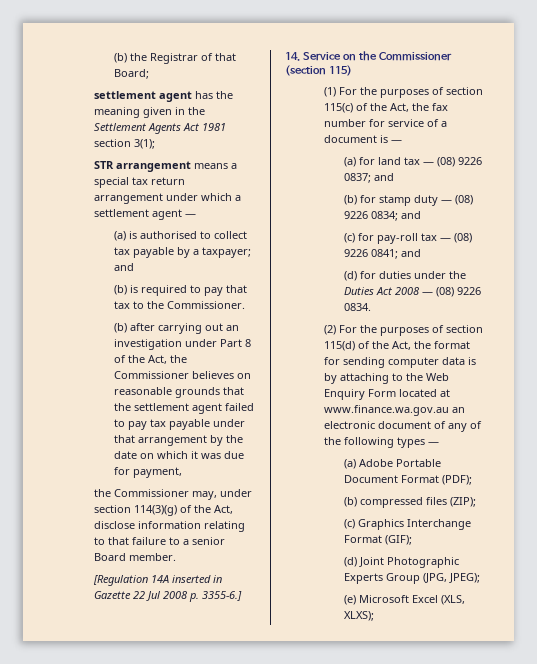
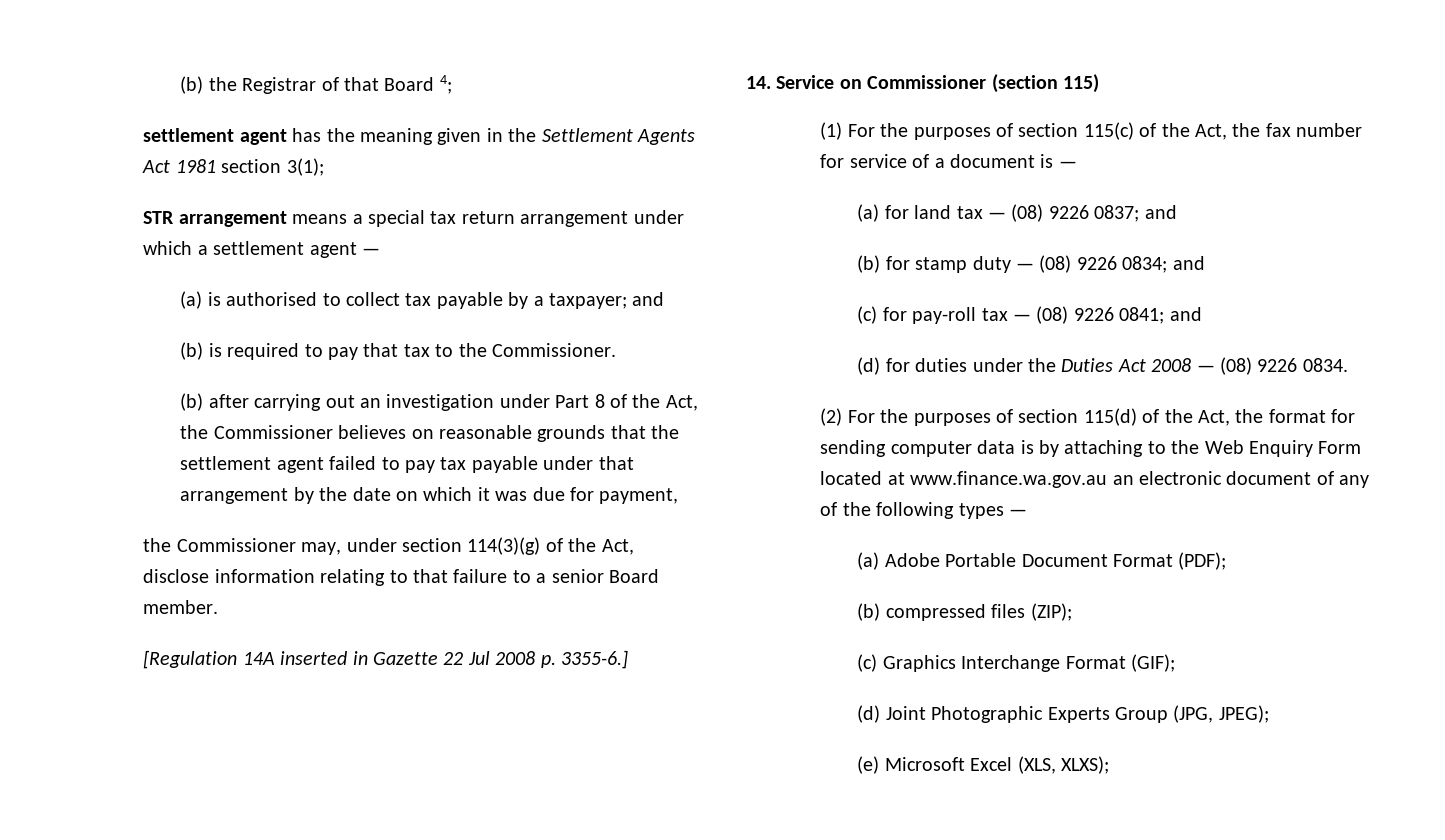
- (b) the Registrar of that Board;
+ (b) the Registrar of that Board 4;
- 14. Service on the Commissioner (section 115)
+ 14. Service on Commissioner (section 115)

